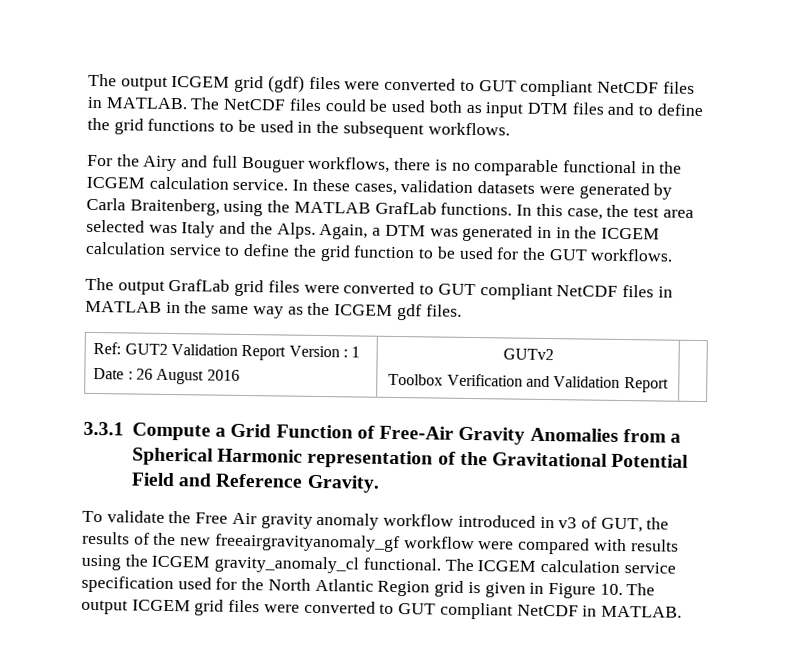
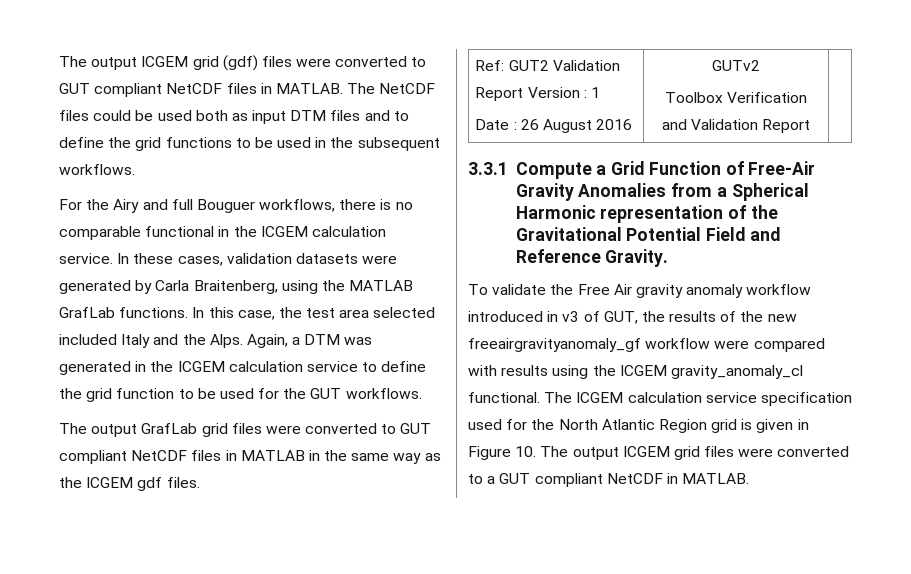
- In this case, the test area selected was Italy and the Alps.
+ In this case, the test area selected included Italy and the Alps.
- Again, a DTM was generated in in the ICGEM calculation service to define the grid function to be used for the GUT workflows.
+ Again, a DTM was generated in the ICGEM calculation service to define the grid function to be used for the GUT workflows.
- The ICGEM calculation service specification used for the North Atlantic Region grid is given in Figure 10. The output ICGEM grid files were converted to GUT compliant NetCDF in MATLAB.
+ The ICGEM calculation service specification used for the North Atlantic Region grid is given in Figure 10. The output ICGEM grid files were converted to a GUT compliant NetCDF in MATLAB.

